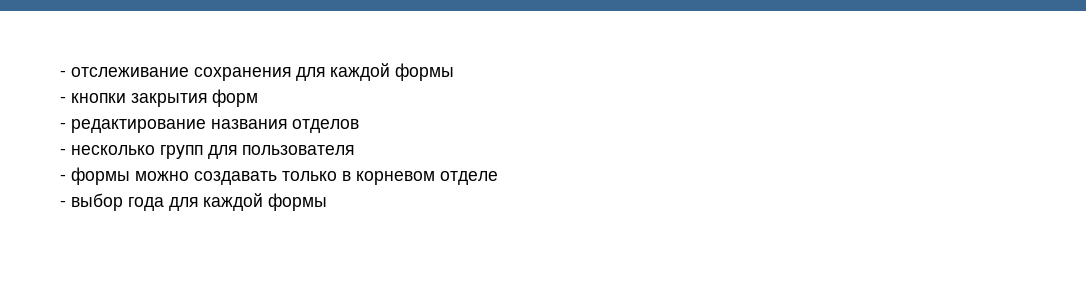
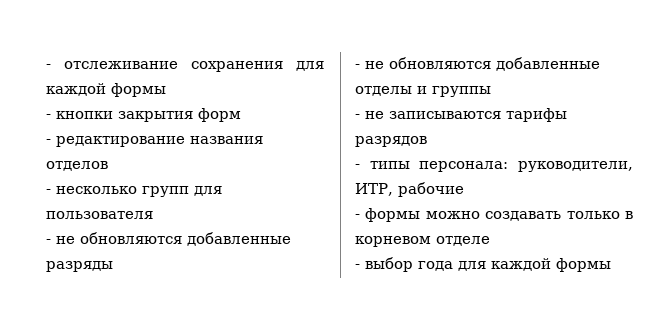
+ - не обновляются добавленные разряды
+ - не обновляются добавленные отделы и группы
+ - не записываются тарифы разрядов
+ - типы персонала: руководители, ИТР, рабочие

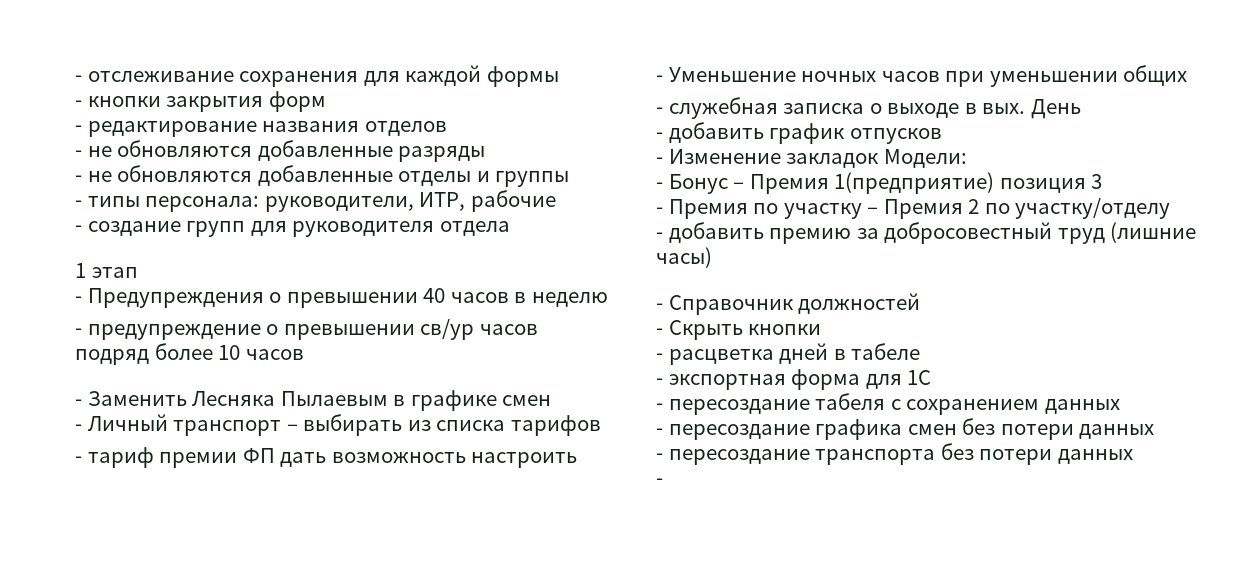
- - несколько групп для пользователя
- - не записываются тарифы разрядов
- - формы можно создавать только в корневом отделе
- - выбор года для каждой формы
+ - создание групп для руководителя отдела
+ 1 этап
+ - Предупреждения о превышении 40 часов в неделю
+ - предупреждение о превышении св/ур часов подряд более 10 часов
+ - Заменить Лесняка Пылаевым в графике смен
+ - Личный транспорт – выбирать из списка тарифов
+ - тариф премии ФП дать возможность настроить
+ - Уменьшение ночных часов при уменьшении общих
+ - служебная записка о выходе в вых. День
+ - добавить график отпусков
+ - Изменение закладок Модели:
+ - Бонус – Премия 1(предприятие) позиция 3
+ - Премия по участку – Премия 2 по участку/отделу
+ - добавить премию за добросовестный труд (лишние часы)
+ - Справочник должностей
+ - Скрыть кнопки
+ - расцветка дней в табеле
+ - экспортная форма для 1С
+ - пересоздание табеля с сохранением данных
+ - пересоздание графика смен без потери данных
+ - пересоздание транспорта без потери данных
+ -

